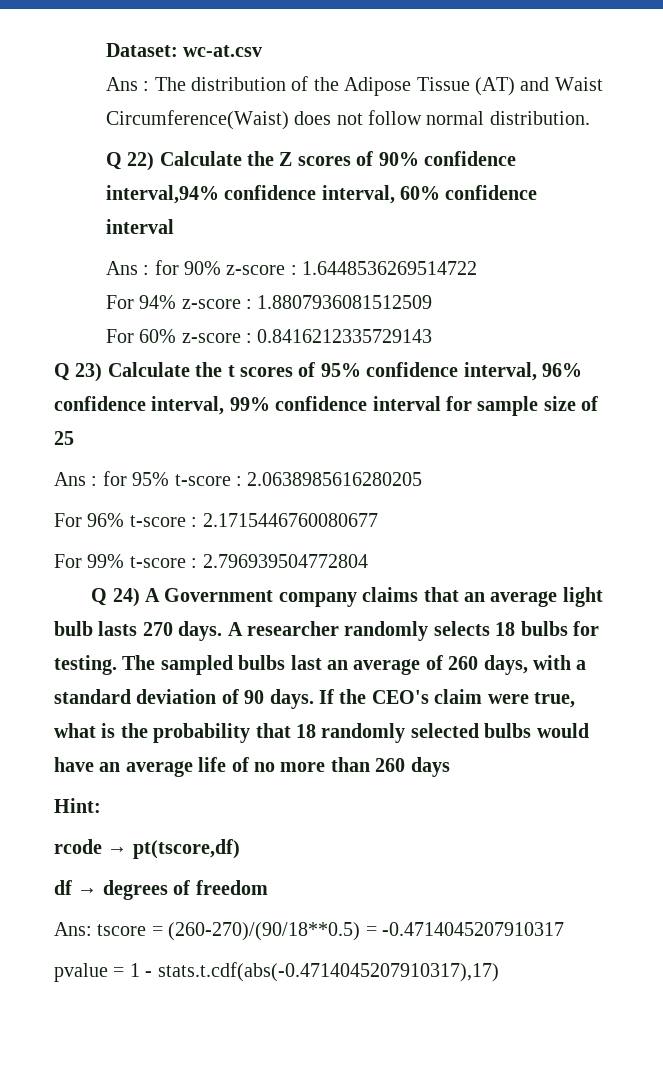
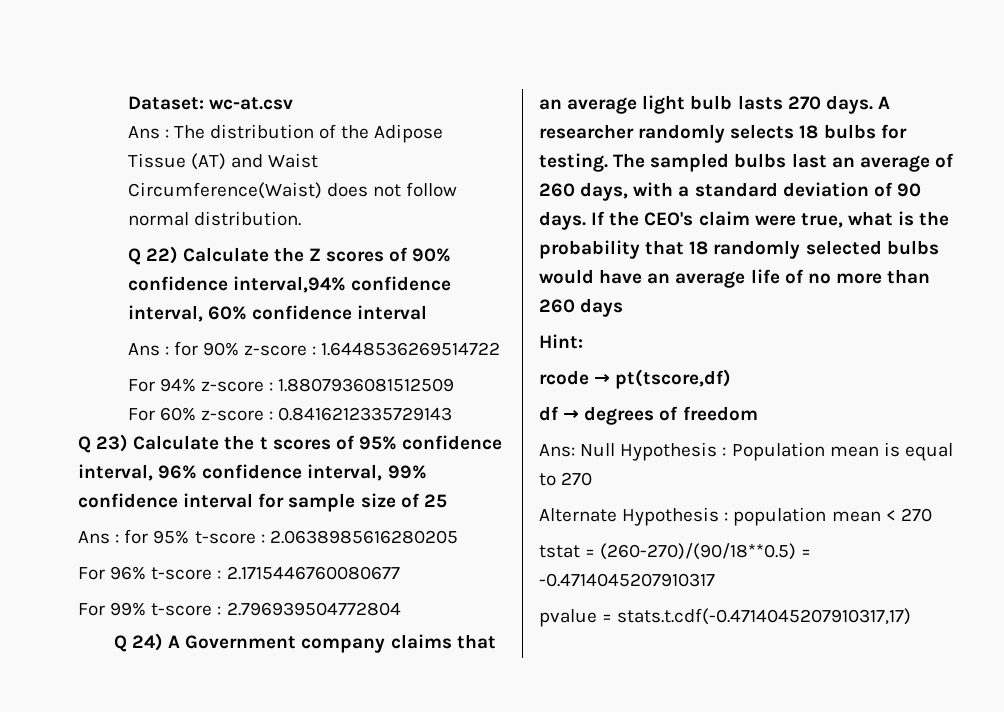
- Ans: tscore = (260-270)/(90/18**0.5) = -0.4714045207910317
+ Ans: Null Hypothesis : Population mean is equal to 270
+ Alternate Hypothesis : population mean < 270
+ tstat = (260-270)/(90/18**0.5) = -0.4714045207910317
- pvalue = 1 - stats.t.cdf(abs(-0.4714045207910317),17)
+ pvalue = stats.t.cdf(-0.4714045207910317,17)

